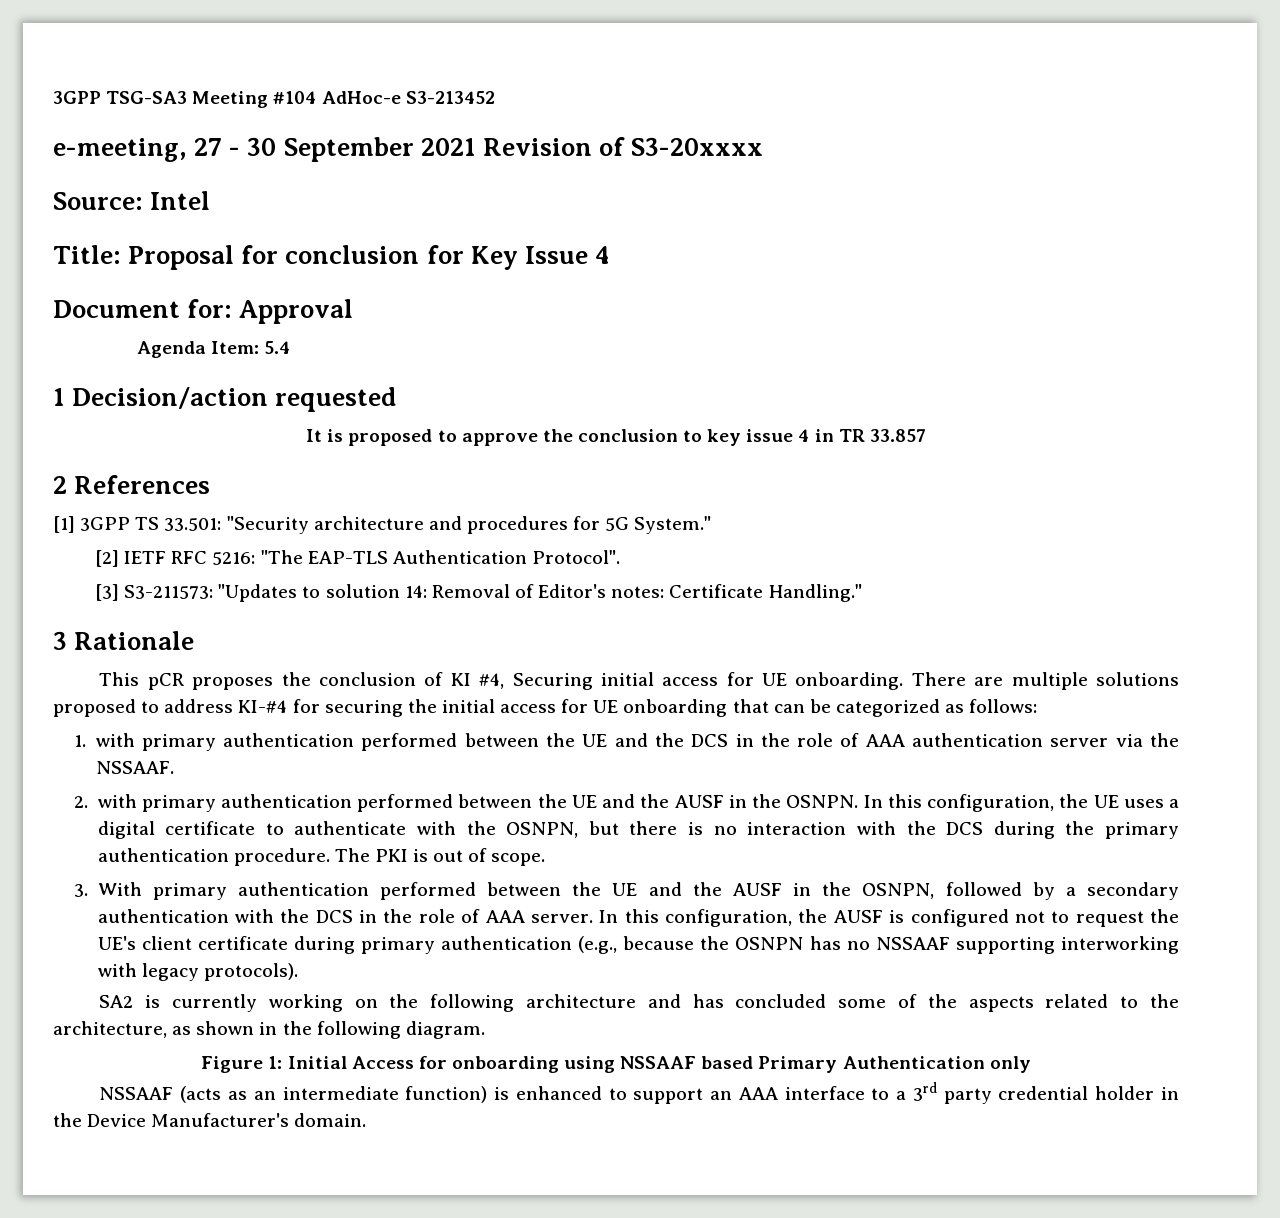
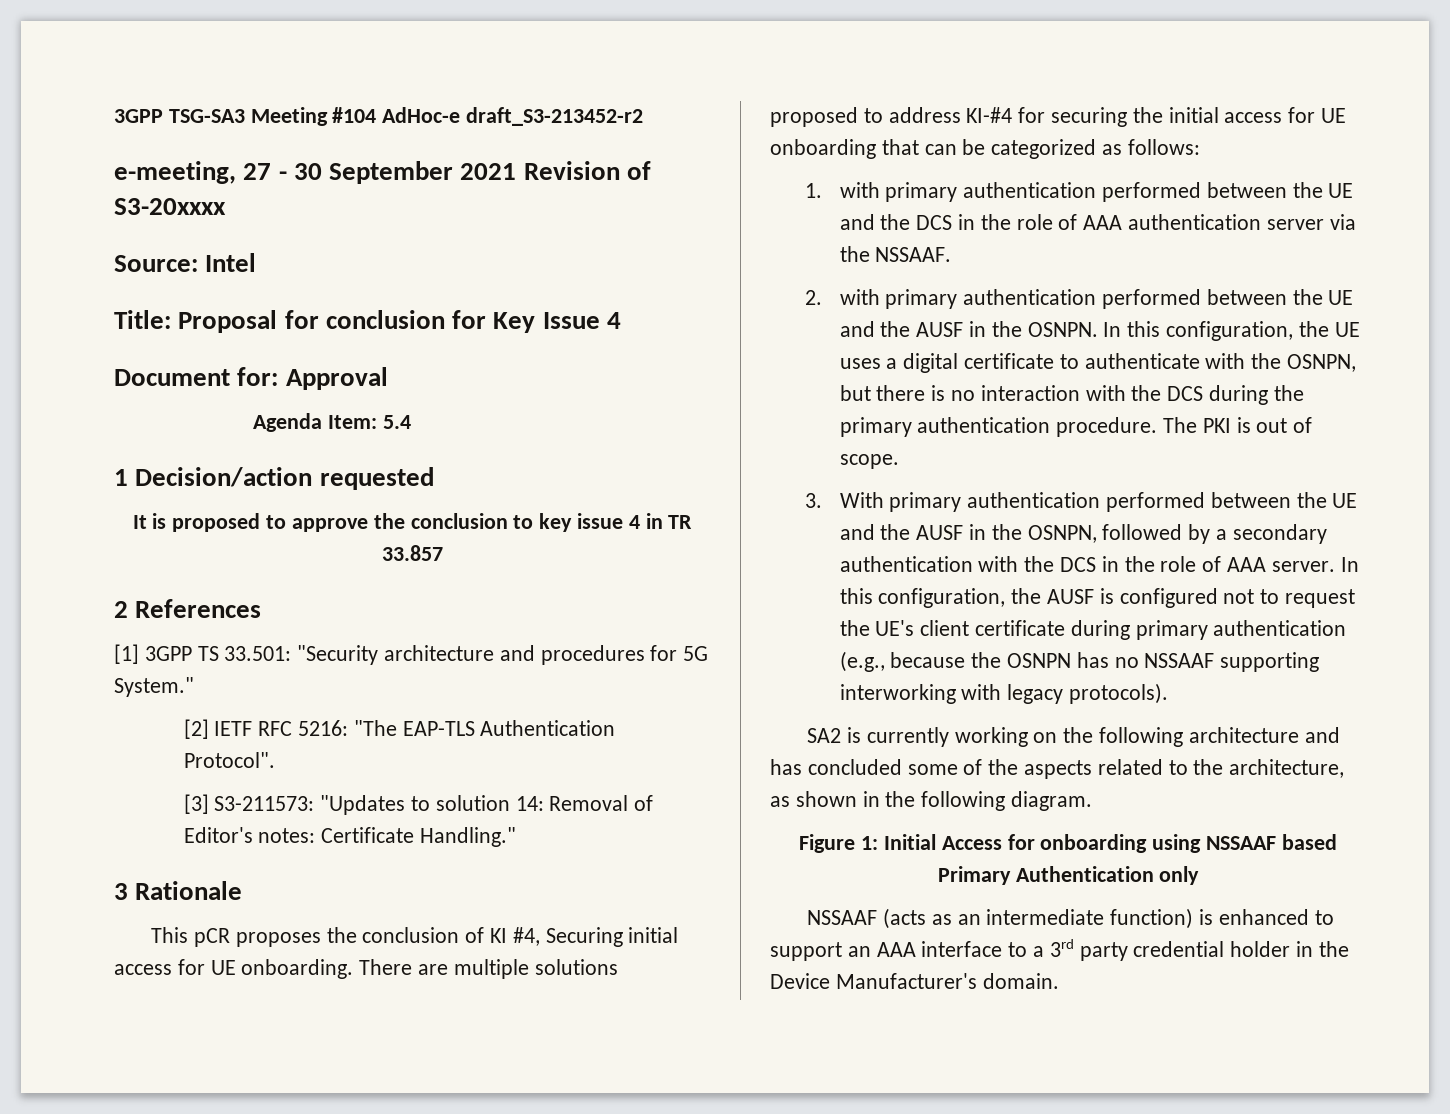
- 3GPP TSG-SA3 Meeting #104 AdHoc-e S3-213452
+ 3GPP TSG-SA3 Meeting #104 AdHoc-e draft_S3-213452-r2

